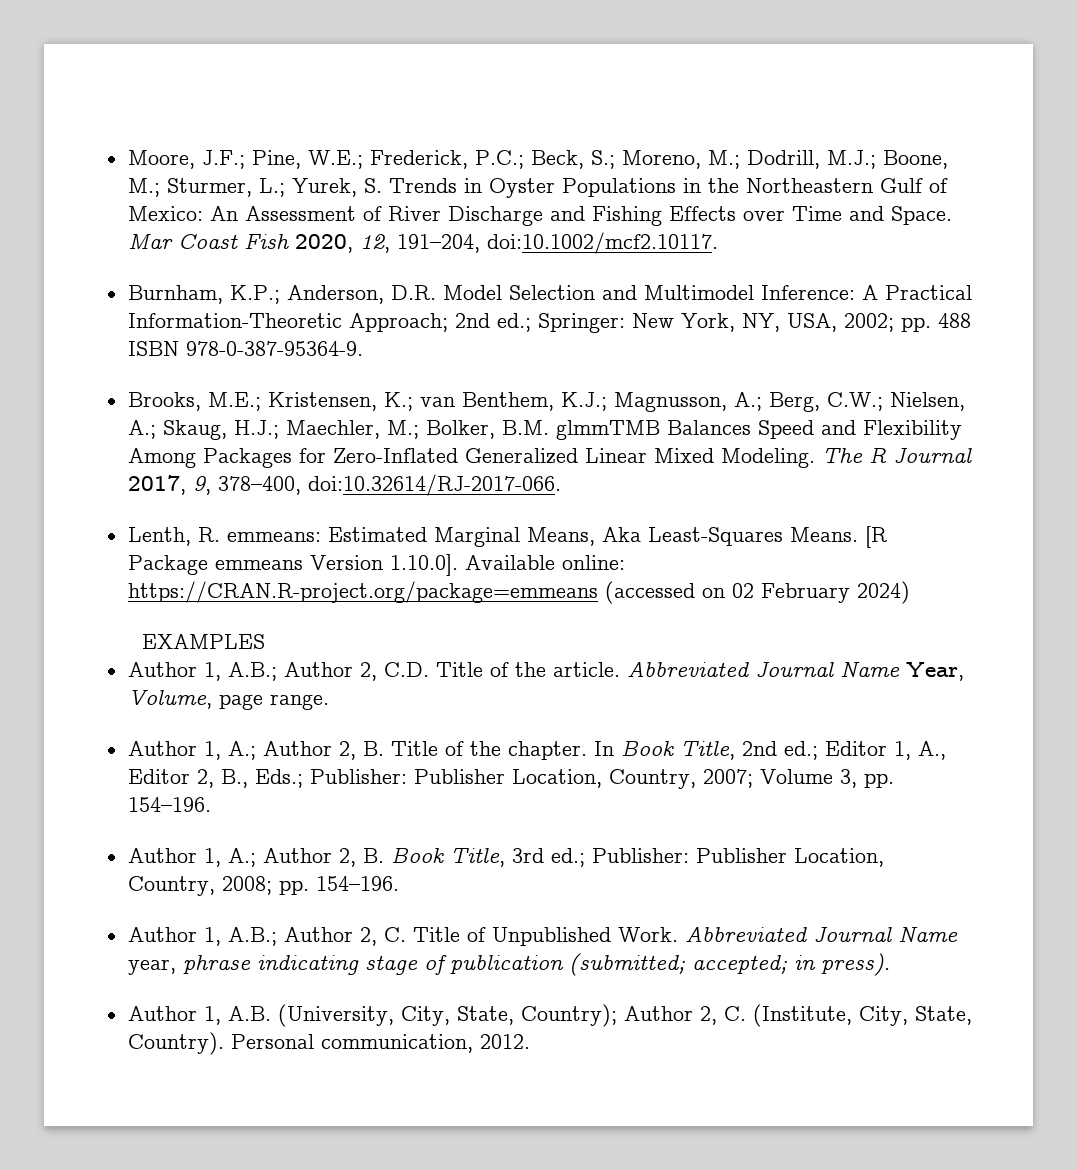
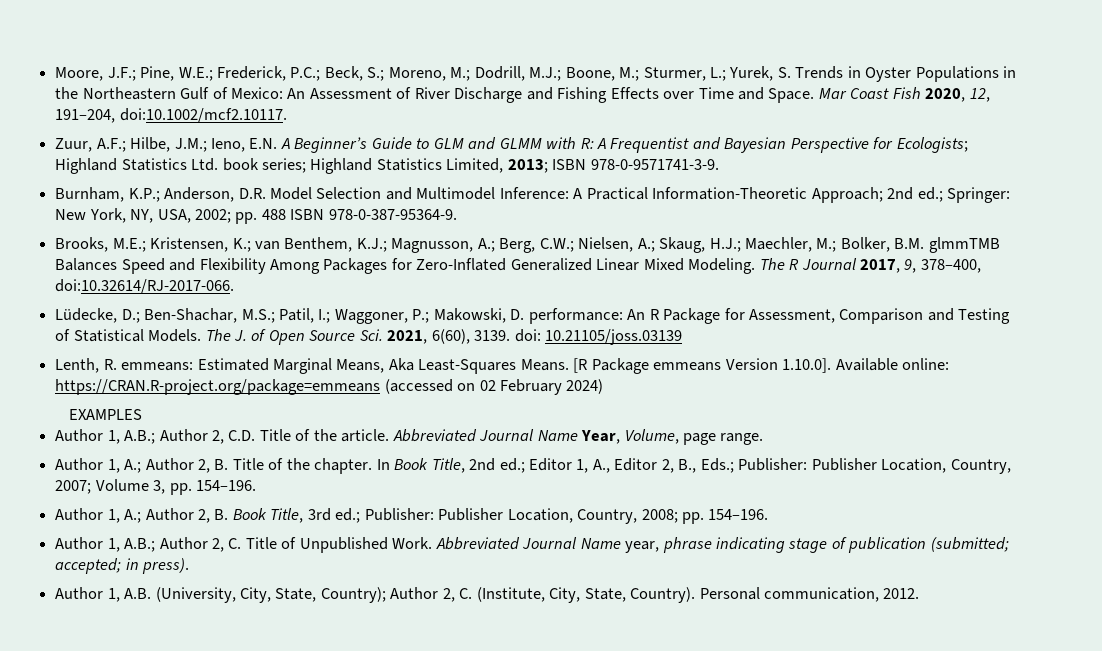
+ Zuur, A.F.; Hilbe, J.M.; Ieno, E.N. A Beginner’s Guide to GLM and GLMM with R: A Frequentist and Bayesian Perspective for Ecologists; Highland Statistics Ltd. book series; Highland Statistics Limited, 2013; ISBN 978-0-9571741-3-9.
+ Lüdecke, D.; Ben-Shachar, M.S.; Patil, I.; Waggoner, P.; Makowski, D. performance: An R Package for Assessment, Comparison and Testing of Statistical Models. The J. of Open Source Sci. 2021, 6(60), 3139. doi: 10.21105/joss.03139

